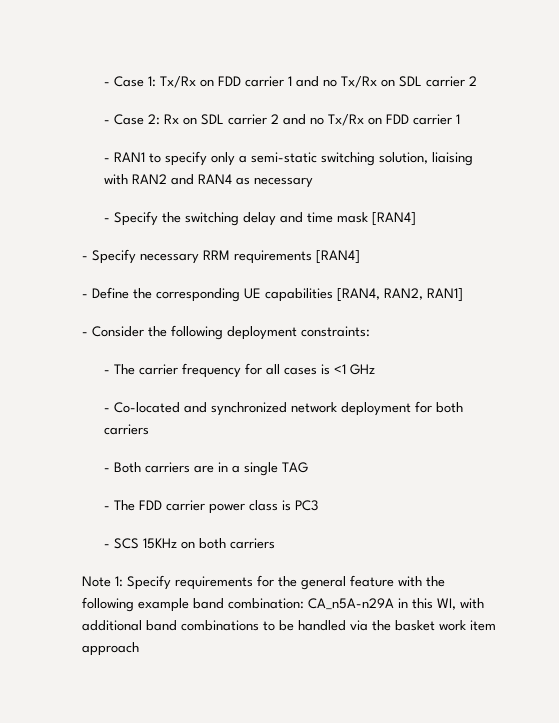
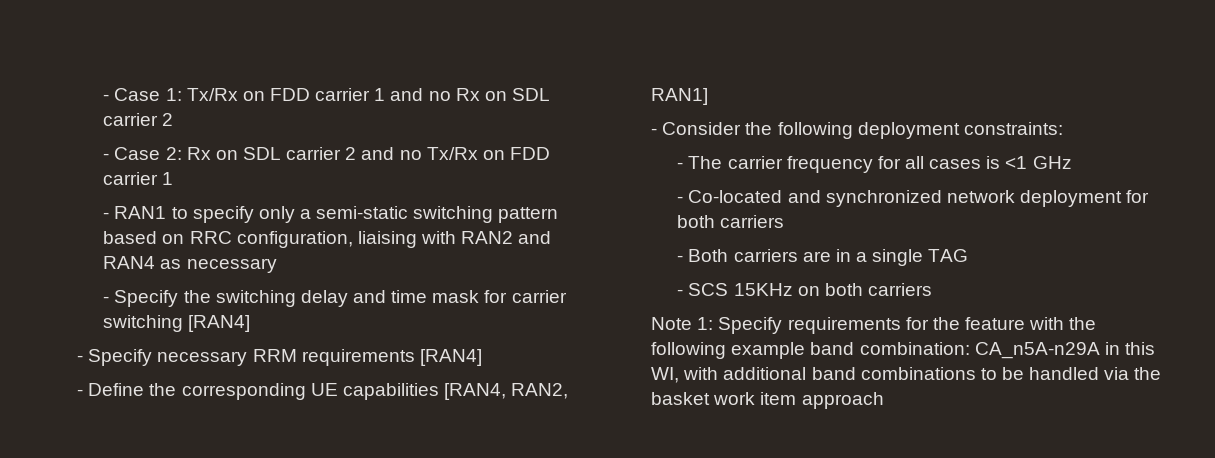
- - Case 1: Tx/Rx on FDD carrier 1 and no Tx/Rx on SDL carrier 2
+ - Case 1: Tx/Rx on FDD carrier 1 and no Rx on SDL carrier 2
- - RAN1 to specify only a semi-static switching solution, liaising with RAN2 and RAN4 as necessary
+ - RAN1 to specify only a semi-static switching pattern based on RRC configuration, liaising with RAN2 and RAN4 as necessary
- - Specify the switching delay and time mask [RAN4]
+ - Specify the switching delay and time mask for carrier switching [RAN4]
- - The FDD carrier power class is PC3
- Note 1: Specify requirements for the general feature with the following example band combination: CA_n5A-n29A in this WI, with additional band combinations to be handled via the basket work item approach
+ Note 1: Specify requirements for the feature with the following example band combination: CA_n5A-n29A in this WI, with additional band combinations to be handled via the basket work item approach

